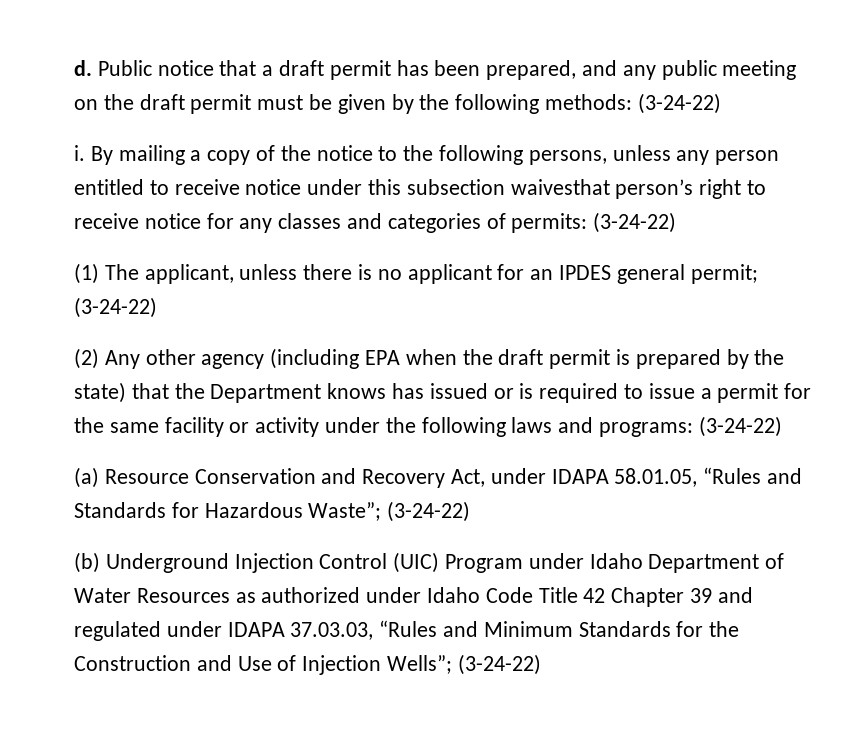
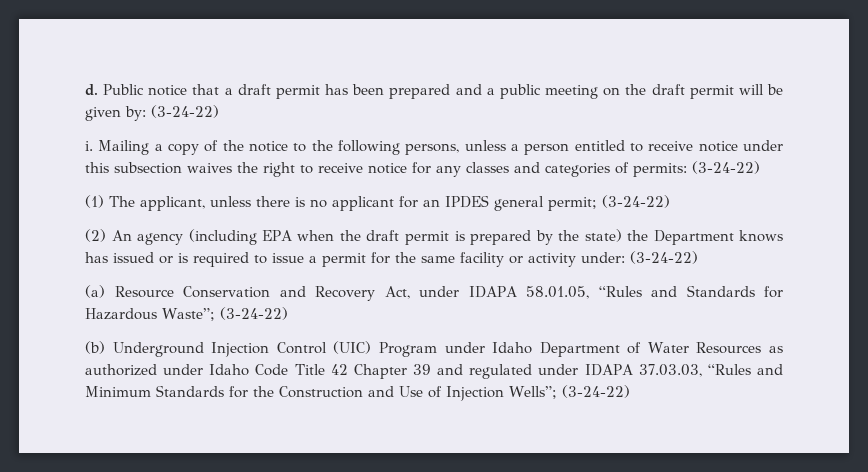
- Public notice that a draft permit has been prepared, and any public meeting on the draft permit must be given by the following methods: (3-24-22)
+ Public notice that a draft permit has been prepared and a public meeting on the draft permit will be given by: (3-24-22)
- By mailing a copy of the notice to the following persons, unless any person entitled to receive notice under this subsection waivesthat person’s right to receive notice for any classes and categories of permits: (3-24-22)
+ Mailing a copy of the notice to the following persons, unless a person entitled to receive notice under this subsection waives the right to receive notice for any classes and categories of permits: (3-24-22)
- (2) Any other agency (including EPA when the draft permit is prepared by the state) that the Department knows has issued or is required to issue a permit for the same facility or activity under the following laws and programs: (3-24-22)
+ (2) An agency (including EPA when the draft permit is prepared by the state) the Department knows has issued or is required to issue a permit for the same facility or activity under: (3-24-22)

